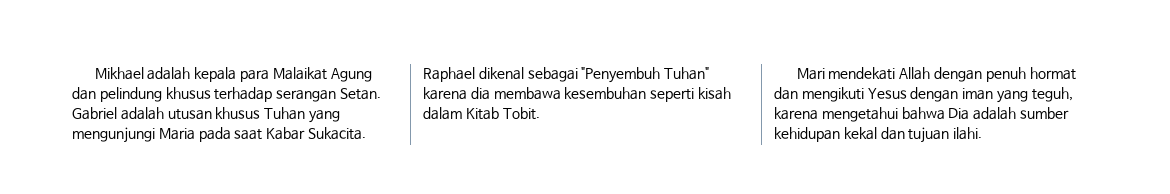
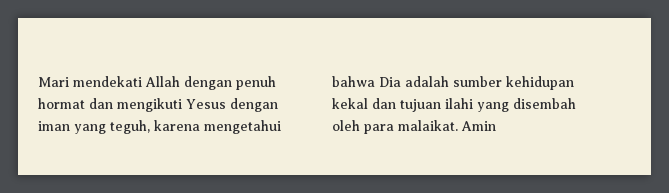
- Mikhael adalah kepala para Malaikat Agung dan pelindung khusus terhadap serangan Setan. Gabriel adalah utusan khusus Tuhan yang mengunjungi Maria pada saat Kabar Sukacita. Raphael dikenal sebagai "Penyembuh Tuhan" karena dia membawa kesembuhan seperti kisah dalam Kitab Tobit.
- Mari mendekati Allah dengan penuh hormat dan mengikuti Yesus dengan iman yang teguh, karena mengetahui bahwa Dia adalah sumber kehidupan kekal dan tujuan ilahi.
+ Mari mendekati Allah dengan penuh hormat dan mengikuti Yesus dengan iman yang teguh, karena mengetahui bahwa Dia adalah sumber kehidupan kekal dan tujuan ilahi yang disembah oleh para malaikat. Amin

